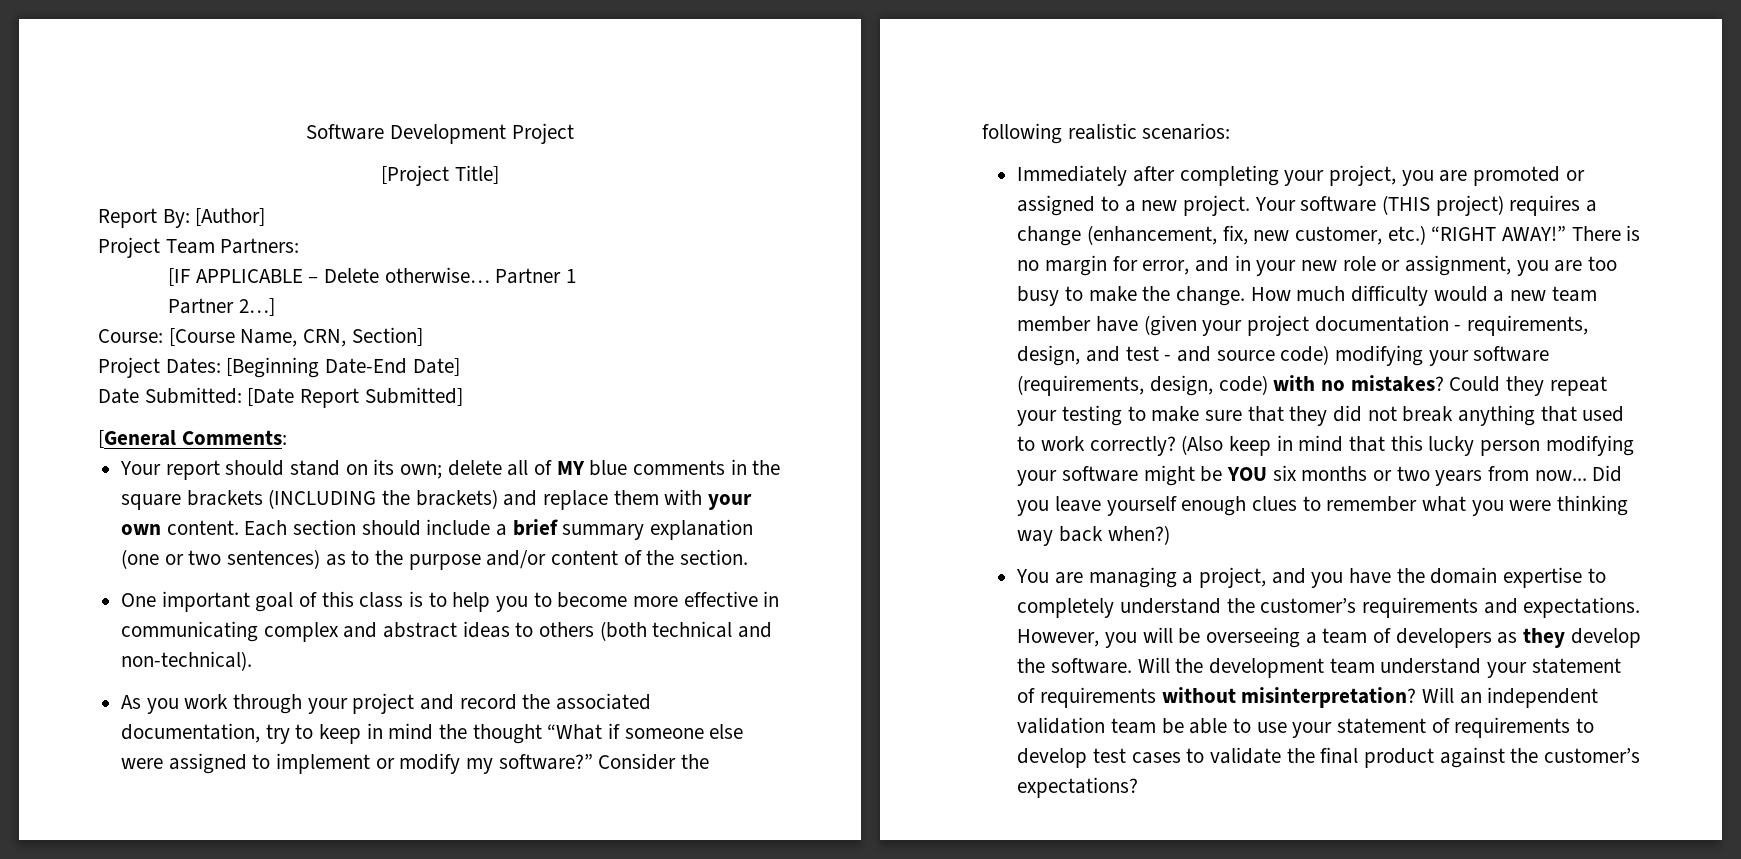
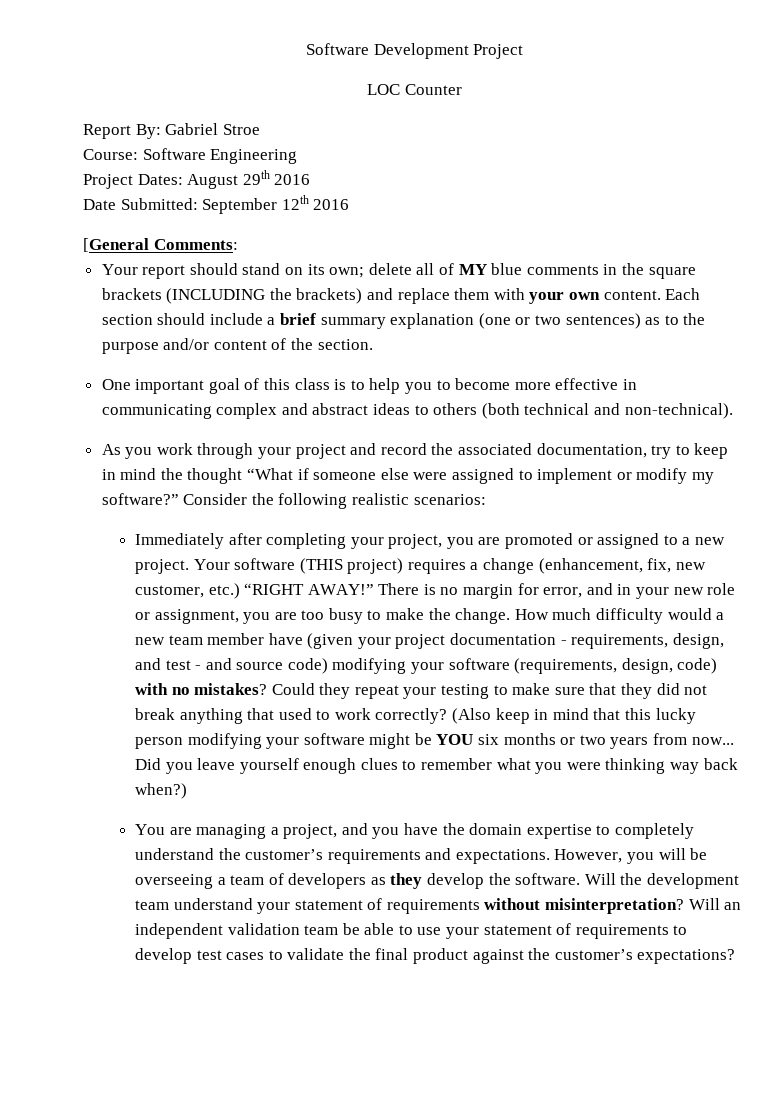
- [Project Title]
+ LOC Counter
- Report By: [Author]
- Project Team Partners:
- [IF APPLICABLE – Delete otherwise… Partner 1
- Partner 2…]
- Course: [Course Name, CRN, Section]
+ Report By: Gabriel Stroe
+ Course: Software Engineering
- Project Dates: [Beginning Date-End Date]
+ Project Dates: August 29th 2016
- Date Submitted: [Date Report Submitted]
+ Date Submitted: September 12th 2016

